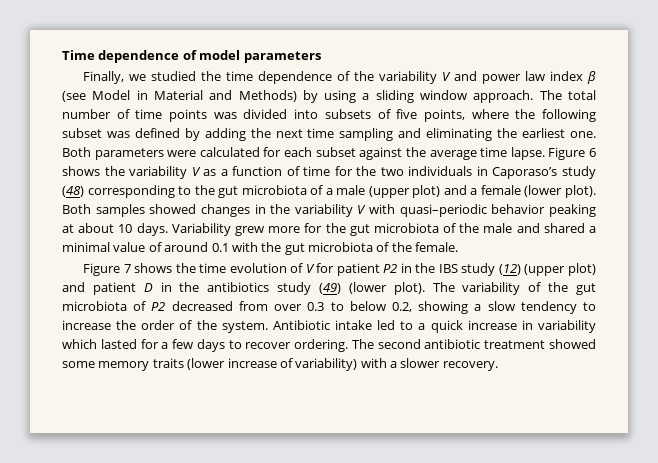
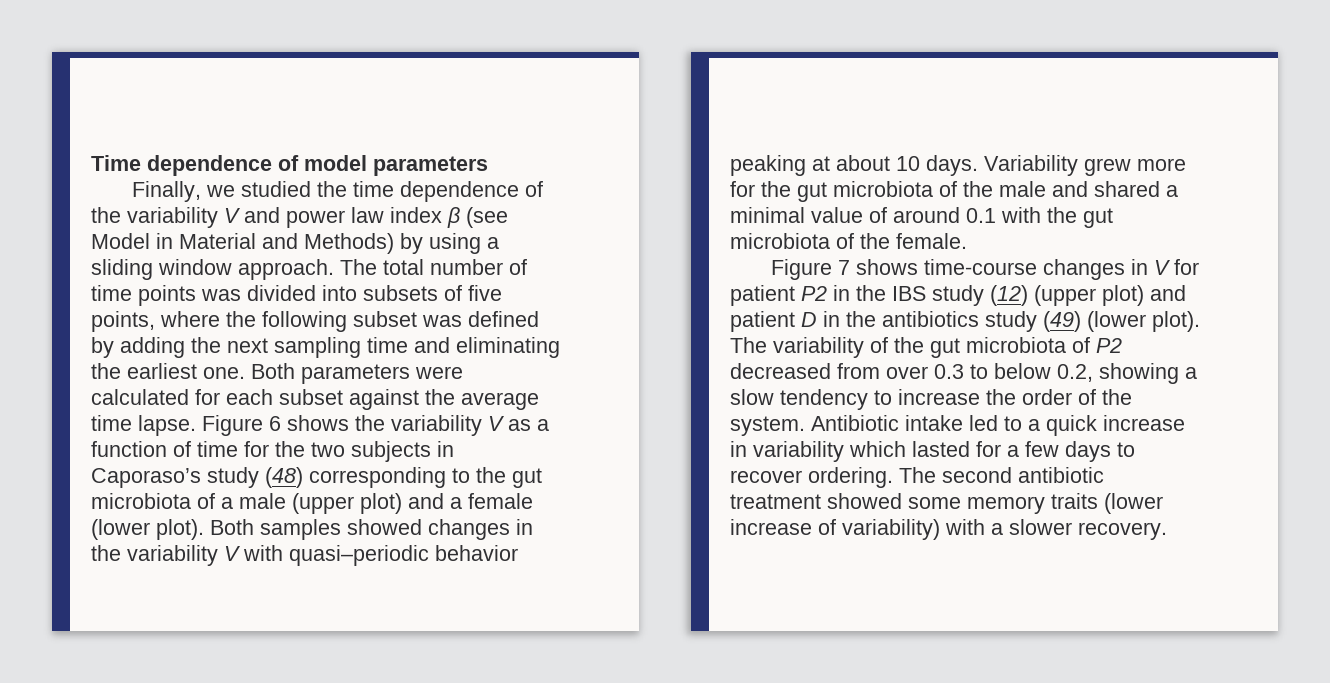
- The total number of time points was divided into subsets of five points, where the following subset was defined by adding the next time sampling and eliminating the earliest one.
+ The total number of time points was divided into subsets of five points, where the following subset was defined by adding the next sampling time and eliminating the earliest one.
- Figure 6 shows the variability V as a function of time for the two individuals in Caporaso’s study (48) corresponding to the gut microbiota of a male (upper plot) and a female (lower plot).
+ Figure 6 shows the variability V as a function of time for the two subjects in Caporaso’s study (48) corresponding to the gut microbiota of a male (upper plot) and a female (lower plot).
- Figure 7 shows the time evolution of V for patient P2 in the IBS study (12) (upper plot) and patient D in the antibiotics study (49) (lower plot).
+ Figure 7 shows time-course changes in V for patient P2 in the IBS study (12) (upper plot) and patient D in the antibiotics study (49) (lower plot).

